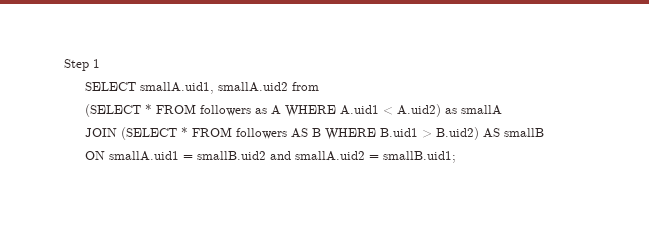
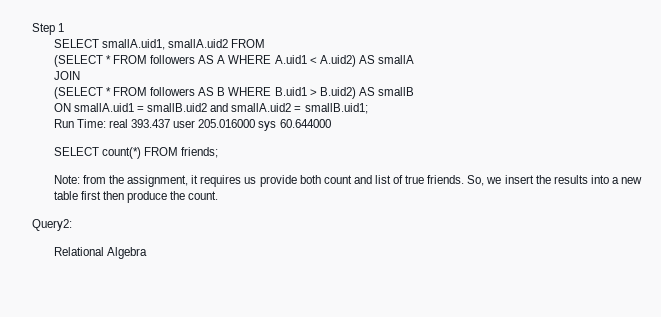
- SELECT smallA.uid1, smallA.uid2 from
- (SELECT * FROM followers as A WHERE A.uid1 < A.uid2) as smallA
+ SELECT smallA.uid1, smallA.uid2 FROM
+ (SELECT * FROM followers AS A WHERE A.uid1 < A.uid2) AS smallA
- JOIN (SELECT * FROM followers AS B WHERE B.uid1 > B.uid2) AS smallB
+ JOIN
+ (SELECT * FROM followers AS B WHERE B.uid1 > B.uid2) AS smallB
+ Run Time: real 393.437 user 205.016000 sys 60.644000
+ SELECT count(*) FROM friends;
+ Note: from the assignment, it requires us provide both count and list of true friends. So, we insert the results into a new table first then produce the count.
+ Query2:
+ Relational Algebra

